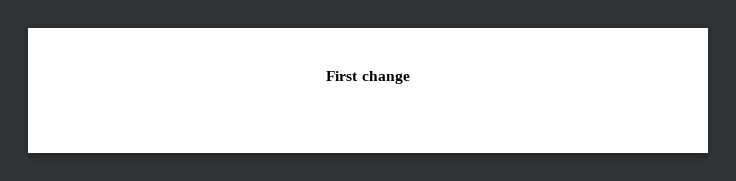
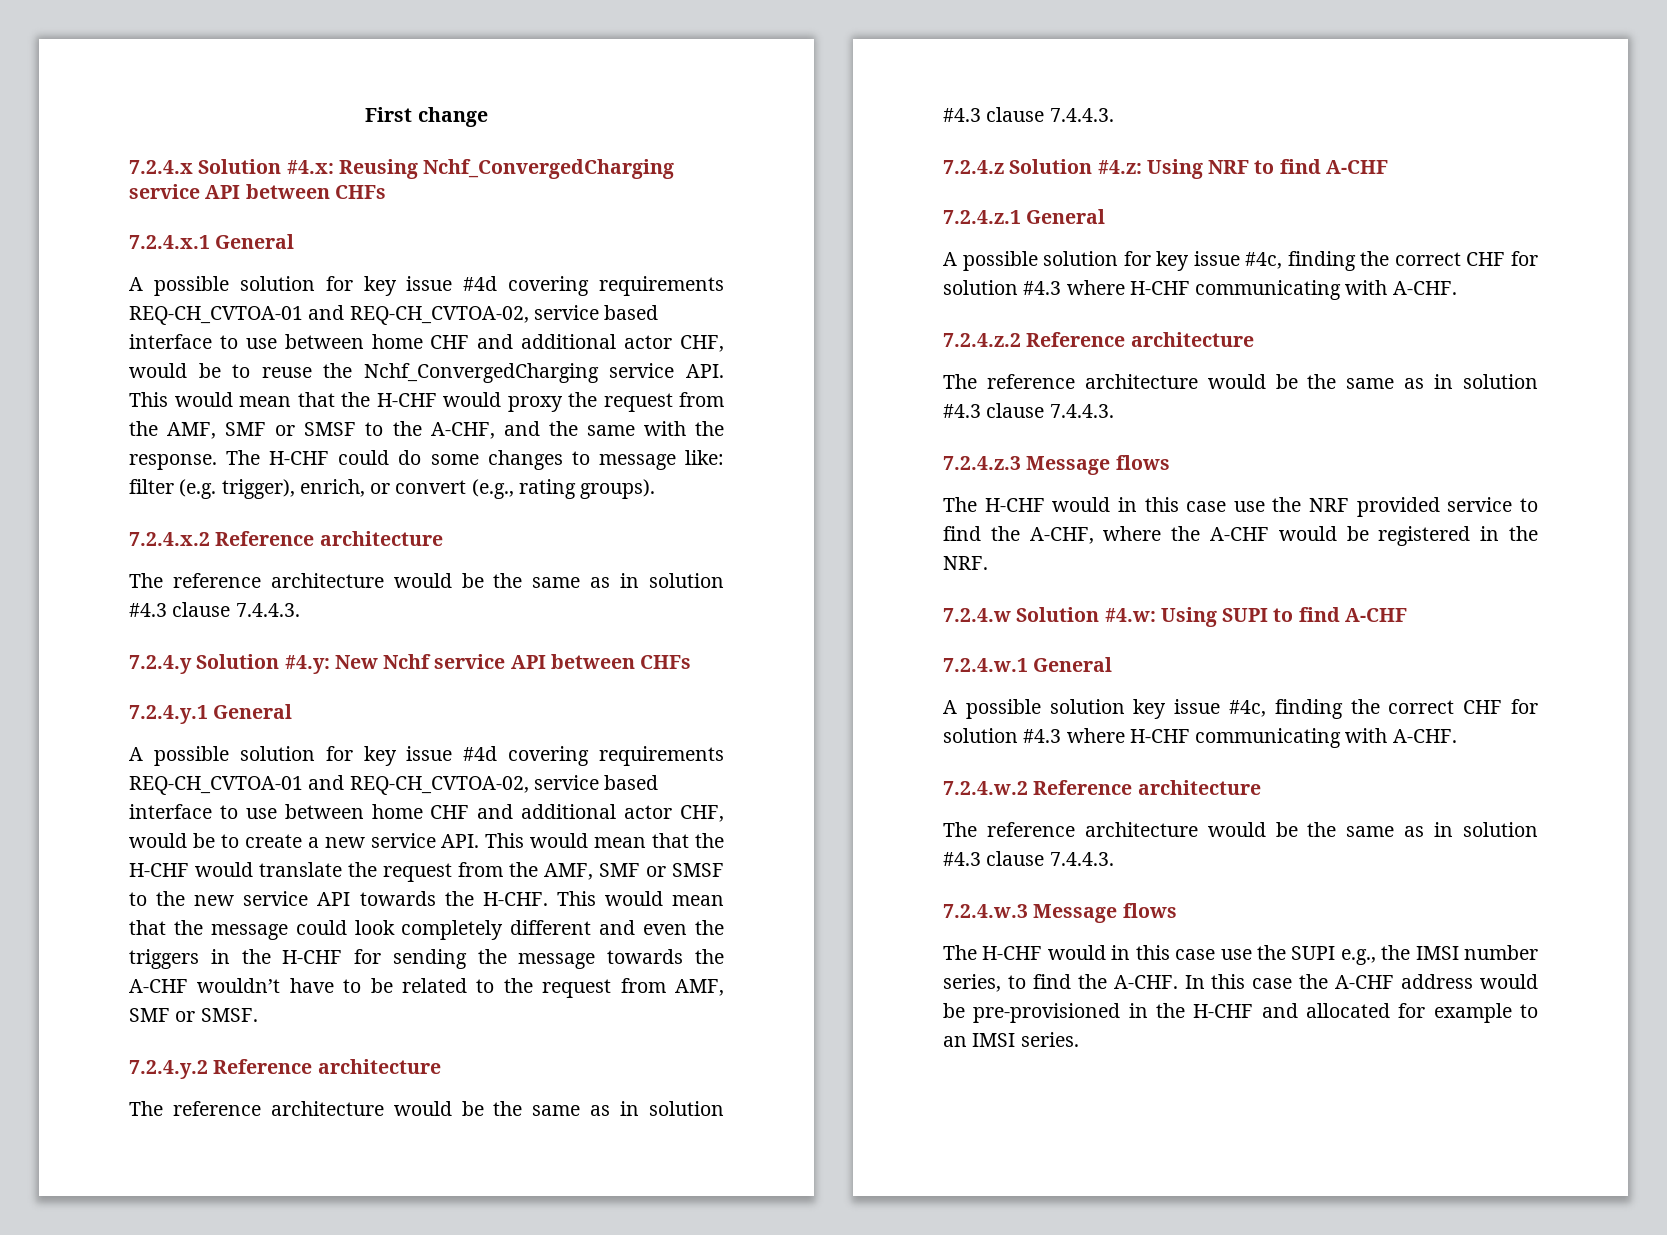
+ 7.2.4.x Solution #4.x: Reusing Nchf_ConvergedCharging service API between CHFs
+ 7.2.4.x.1 General
+ A possible solution for key issue #4d covering requirements REQ-CH_CVTOA-01 and REQ-CH_CVTOA-02, service based interface to use between home CHF and additional actor CHF, would be to reuse the Nchf_ConvergedCharging service API. This would mean that the H-CHF would proxy the request from the AMF, SMF or SMSF to the A-CHF, and the same with the response. The H-CHF could do some changes to message like: filter (e.g. trigger), enrich, or convert (e.g., rating groups).
+ 7.2.4.x.2 Reference architecture
+ The reference architecture would be the same as in solution #4.3 clause 7.4.4.3.
+ 7.2.4.y Solution #4.y: New Nchf service API between CHFs
+ 7.2.4.y.1 General
+ A possible solution for key issue #4d covering requirements REQ-CH_CVTOA-01 and REQ-CH_CVTOA-02, service based interface to use between home CHF and additional actor CHF, would be to create a new service API. This would mean that the H-CHF would translate the request from the AMF, SMF or SMSF to the new service API towards the H-CHF. This would mean that the message could look completely different and even the triggers in the H-CHF for sending the message towards the A-CHF wouldn’t have to be related to the request from AMF, SMF or SMSF.
+ 7.2.4.y.2 Reference architecture
+ The reference architecture would be the same as in solution #4.3 clause 7.4.4.3.
+ 7.2.4.z Solution #4.z: Using NRF to find A-CHF
+ 7.2.4.z.1 General
+ A possible solution for key issue #4c, finding the correct CHF for solution #4.3 where H-CHF communicating with A-CHF.
+ 7.2.4.z.2 Reference architecture
+ The reference architecture would be the same as in solution #4.3 clause 7.4.4.3.
+ 7.2.4.z.3 Message flows
+ The H-CHF would in this case use the NRF provided service to find the A-CHF, where the A-CHF would be registered in the NRF.
+ 7.2.4.w Solution #4.w: Using SUPI to find A-CHF
+ 7.2.4.w.1 General
+ A possible solution key issue #4c, finding the correct CHF for solution #4.3 where H-CHF communicating with A-CHF.
+ 7.2.4.w.2 Reference architecture
+ The reference architecture would be the same as in solution #4.3 clause 7.4.4.3.
+ 7.2.4.w.3 Message flows
+ The H-CHF would in this case use the SUPI e.g., the IMSI number series, to find the A-CHF. In this case the A-CHF address would be pre-provisioned in the H-CHF and allocated for example to an IMSI series.

